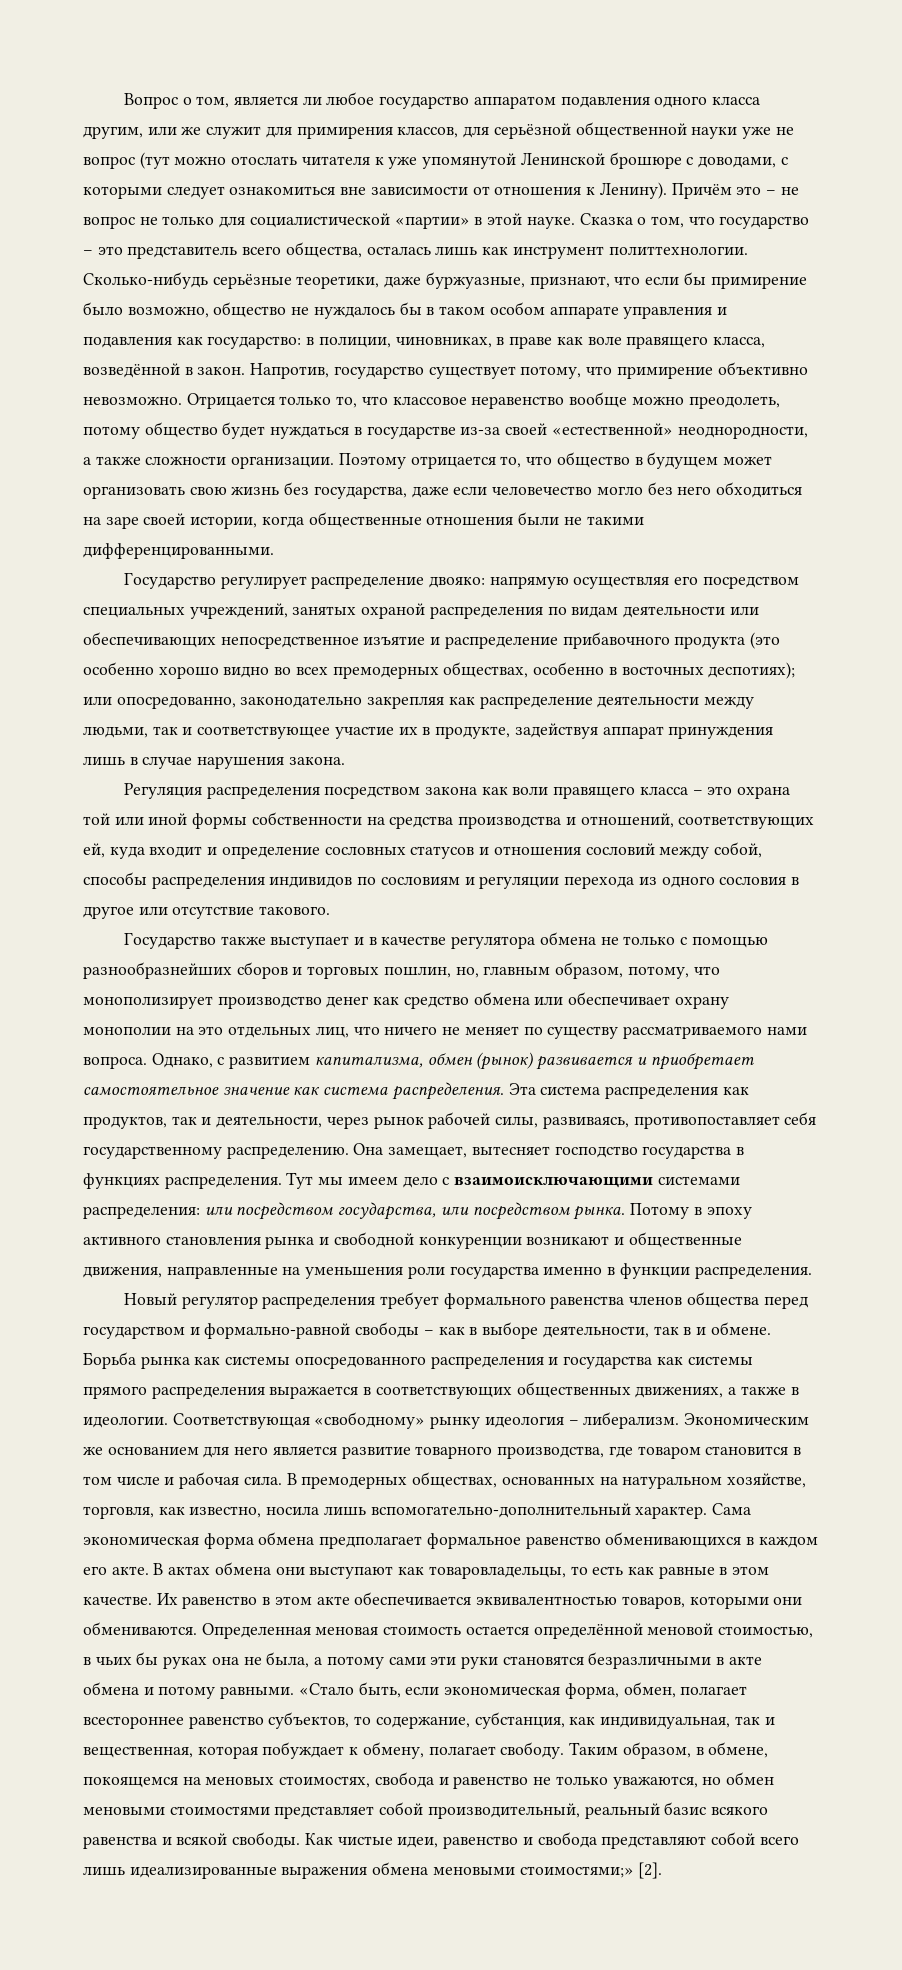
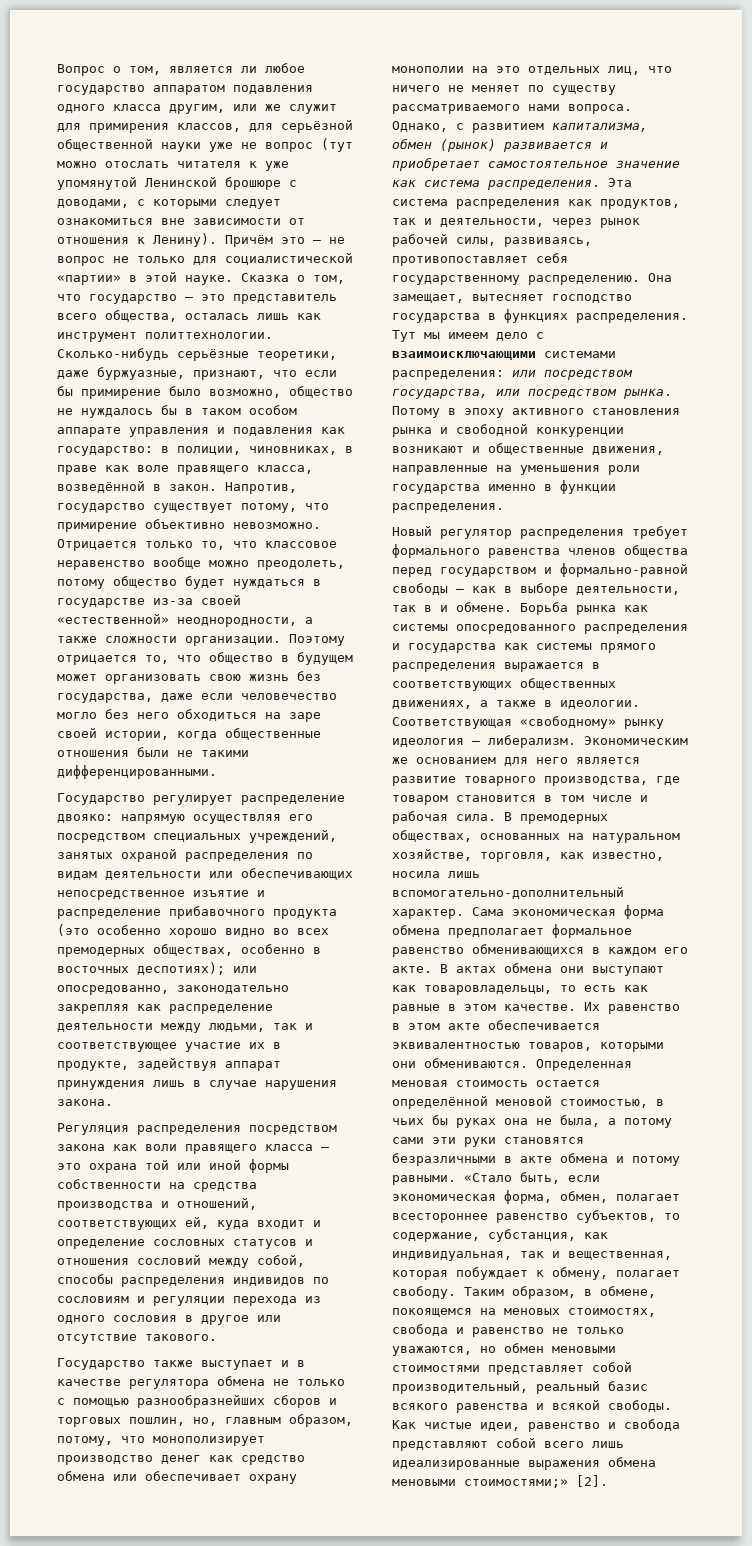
- Причём это – не вопрос не только для социалистической «партии» в этой науке.
+ Причём это — не вопрос не только для социалистической «партии» в этой науке.
- Сказка о том, что государство – это представитель всего общества, осталась лишь как инструмент политтехнологии.
+ Сказка о том, что государство — это представитель всего общества, осталась лишь как инструмент политтехнологии.
- Регуляция распределения посредством закона как воли правящего класса – это охрана той или иной формы собственности на средства производства и отношений, соответствующих ей, куда входит и определение сословных статусов и отношения сословий между собой, способы распределения индивидов по сословиям и регуляции перехода из одного сословия в другое или отсутствие такового.
+ Регуляция распределения посредством закона как воли правящего класса — это охрана той или иной формы собственности на средства производства и отношений, соответствующих ей, куда входит и определение сословных статусов и отношения сословий между собой, способы распределения индивидов по сословиям и регуляции перехода из одного сословия в другое или отсутствие такового.
- Новый регулятор распределения требует формального равенства членов общества перед государством и формально-равной свободы – как в выборе деятельности, так в и обмене.
+ Новый регулятор распределения требует формального равенства членов общества перед государством и формально-равной свободы — как в выборе деятельности, так в и обмене.
- Соответствующая «свободному» рынку идеология – либерализм.
+ Соответствующая «свободному» рынку идеология — либерализм.

